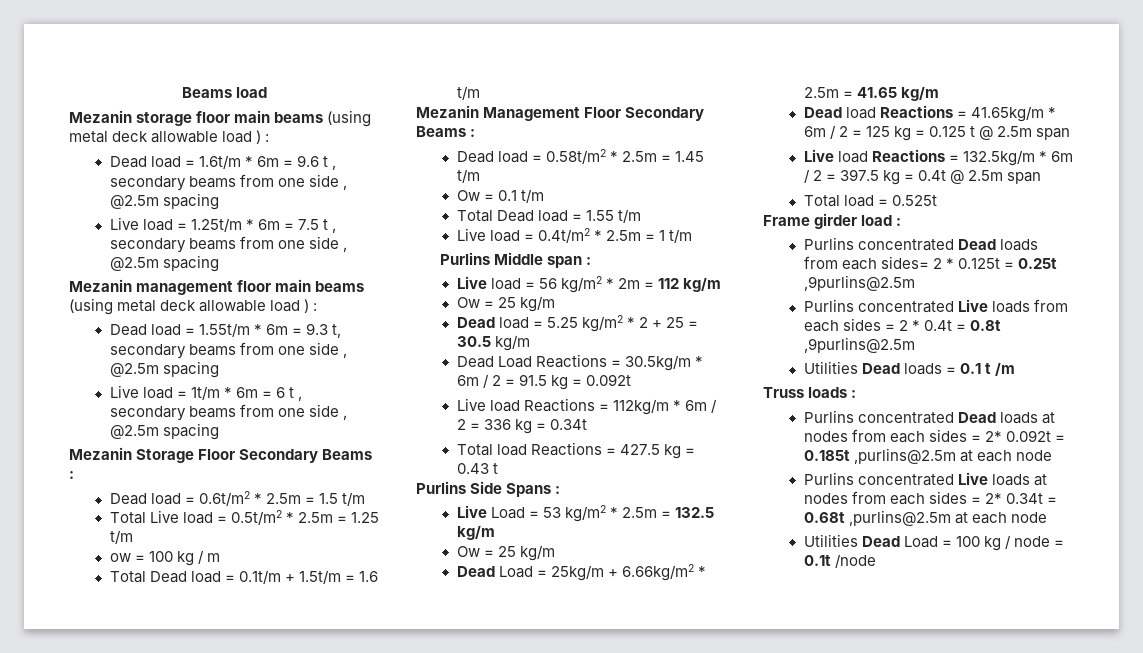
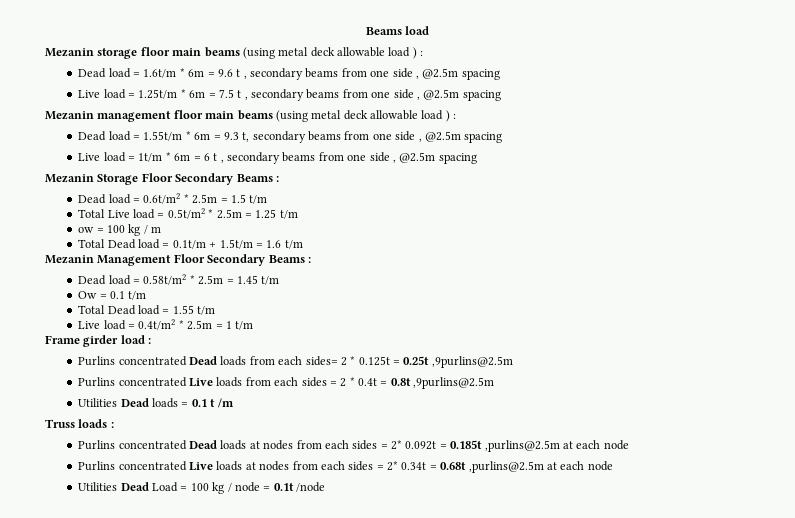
- Purlins Middle span :
- Live load = 56 kg/m2 * 2m = 112 kg/m
- Ow = 25 kg/m
- Dead load = 5.25 kg/m2 * 2 + 25 = 30.5 kg/m
- Dead Load Reactions = 30.5kg/m * 6m / 2 = 91.5 kg = 0.092t
- Live load Reactions = 112kg/m * 6m / 2 = 336 kg = 0.34t
- Total load Reactions = 427.5 kg = 0.43 t
- Purlins Side Spans :
- Live Load = 53 kg/m2 * 2.5m = 132.5 kg/m
- Ow = 25 kg/m
- Dead Load = 25kg/m + 6.66kg/m2 * 2.5m = 41.65 kg/m
- Dead load Reactions = 41.65kg/m * 6m / 2 = 125 kg = 0.125 t @ 2.5m span
- Live load Reactions = 132.5kg/m * 6m / 2 = 397.5 kg = 0.4t @ 2.5m span
- Total load = 0.525t

